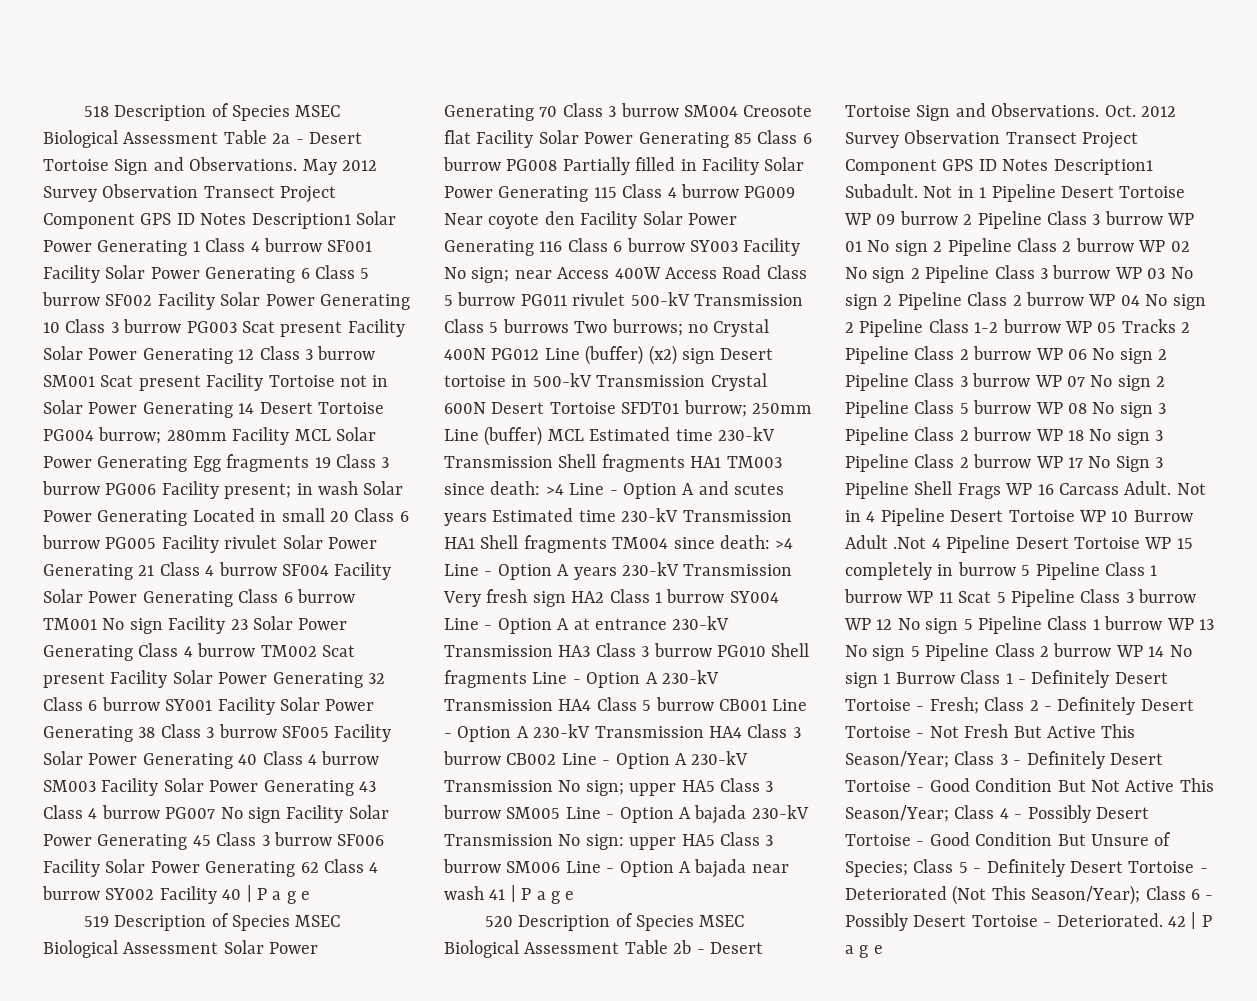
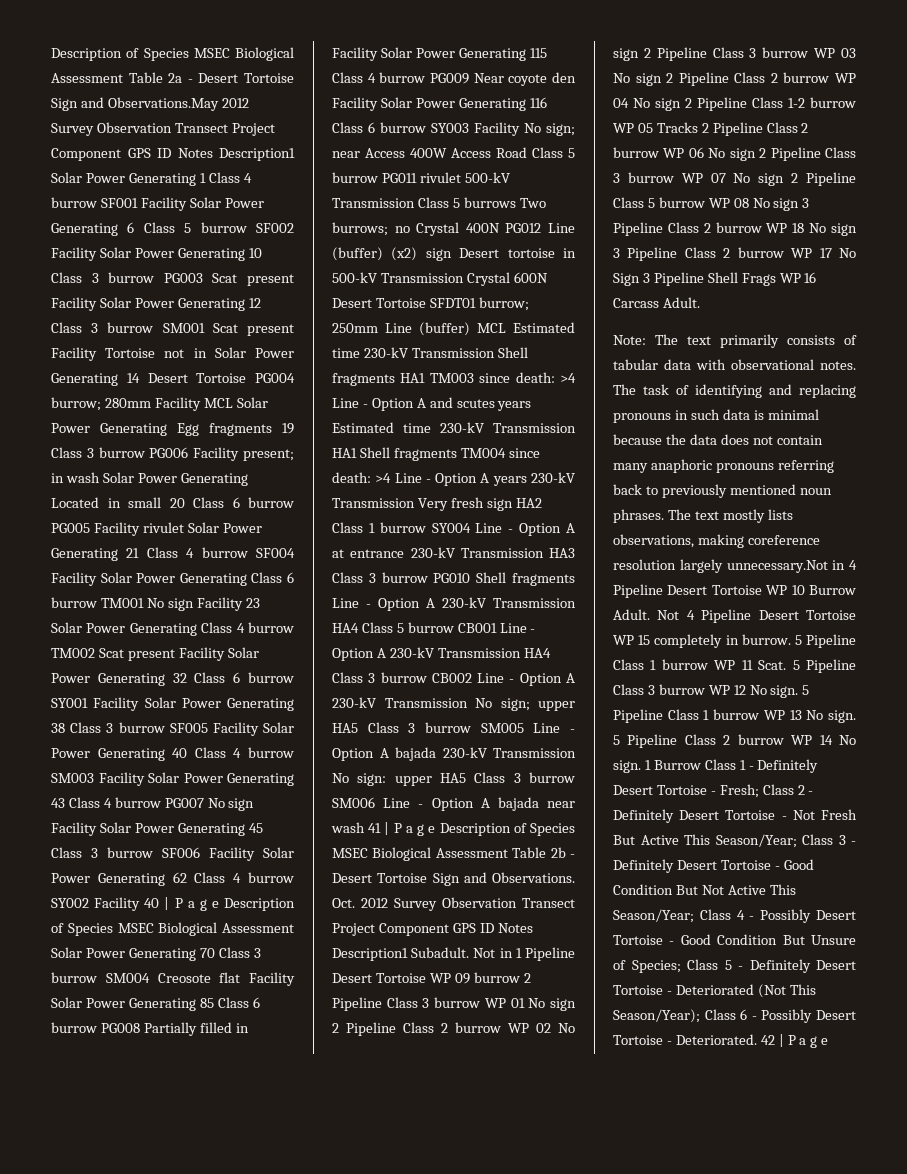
- 518 Description of Species MSEC Biological Assessment Table 2a - Desert Tortoise Sign and Observations. May 2012 Survey Observation Transect Project Component GPS ID Notes Description1 Solar Power Generating 1 Class 4 burrow SF001 Facility Solar Power Generating 6 Class 5 burrow SF002 Facility Solar Power Generating 10 Class 3 burrow PG003 Scat present Facility Solar Power Generating 12 Class 3 burrow SM001 Scat present Facility Tortoise not in Solar Power Generating 14 Desert Tortoise PG004 burrow;
+ Description of Species MSEC Biological Assessment Table 2a - Desert Tortoise Sign and Observations.May 2012 Survey Observation Transect Project Component GPS ID Notes Description1 Solar Power Generating 1 Class 4 burrow SF001 Facility Solar Power Generating 6 Class 5 burrow SF002 Facility Solar Power Generating 10 Class 3 burrow PG003 Scat present Facility Solar Power Generating 12 Class 3 burrow SM001 Scat present Facility Tortoise not in Solar Power Generating 14 Desert Tortoise PG004 burrow;
- in wash Solar Power Generating Located in small 20 Class 6 burrow PG005 Facility rivulet Solar Power Generating 21 Class 4 burrow SF004 Facility Solar Power Generating Class 6 burrow TM001 No sign Facility 23 Solar Power Generating Class 4 burrow TM002 Scat present Facility Solar Power Generating 32 Class 6 burrow SY001 Facility Solar Power Generating 38 Class 3 burrow SF005 Facility Solar Power Generating 40 Class 4 burrow SM003 Facility Solar Power Generating 43 Class 4 burrow PG007 No sign Facility Solar Power Generating 45 Class 3 burrow SF006 Facility Solar Power Generating 62 Class 4 burrow SY002 Facility 40 | P a g e
- 519 Description of Species MSEC Biological Assessment Solar Power Generating 70 Class 3 burrow SM004 Creosote flat Facility Solar Power Generating 85 Class 6 burrow PG008 Partially filled in Facility Solar Power Generating 115 Class 4 burrow PG009 Near coyote den Facility Solar Power Generating 116 Class 6 burrow SY003 Facility No sign;
+ in wash Solar Power Generating Located in small 20 Class 6 burrow PG005 Facility rivulet Solar Power Generating 21 Class 4 burrow SF004 Facility Solar Power Generating Class 6 burrow TM001 No sign Facility 23 Solar Power Generating Class 4 burrow TM002 Scat present Facility Solar Power Generating 32 Class 6 burrow SY001 Facility Solar Power Generating 38 Class 3 burrow SF005 Facility Solar Power Generating 40 Class 4 burrow SM003 Facility Solar Power Generating 43 Class 4 burrow PG007 No sign Facility Solar Power Generating 45 Class 3 burrow SF006 Facility Solar Power Generating 62 Class 4 burrow SY002 Facility 40 | P a g e Description of Species MSEC Biological Assessment Solar Power Generating 70 Class 3 burrow SM004 Creosote flat Facility Solar Power Generating 85 Class 6 burrow PG008 Partially filled in Facility Solar Power Generating 115 Class 4 burrow PG009 Near coyote den Facility Solar Power Generating 116 Class 6 burrow SY003 Facility No sign;
- upper HA5 Class 3 burrow SM006 Line - Option A bajada near wash 41 | P a g e
- 520 Description of Species MSEC Biological Assessment Table 2b - Desert Tortoise Sign and Observations.
+ upper HA5 Class 3 burrow SM006 Line - Option A bajada near wash 41 | P a g e Description of Species MSEC Biological Assessment Table 2b - Desert Tortoise Sign and Observations.
- Not in 1 Pipeline Desert Tortoise WP 09 burrow 2 Pipeline Class 3 burrow WP 01 No sign 2 Pipeline Class 2 burrow WP 02 No sign 2 Pipeline Class 3 burrow WP 03 No sign 2 Pipeline Class 2 burrow WP 04 No sign 2 Pipeline Class 1-2 burrow WP 05 Tracks 2 Pipeline Class 2 burrow WP 06 No sign 2 Pipeline Class 3 burrow WP 07 No sign 2 Pipeline Class 5 burrow WP 08 No sign 3 Pipeline Class 2 burrow WP 18 No sign 3 Pipeline Class 2 burrow WP 17 No Sign 3 Pipeline Shell Frags WP 16 Carcass Adult. Not in 4 Pipeline Desert Tortoise WP 10 Burrow Adult .Not 4 Pipeline Desert Tortoise WP 15 completely in burrow 5 Pipeline Class 1 burrow WP 11 Scat 5 Pipeline Class 3 burrow WP 12 No sign 5 Pipeline Class 1 burrow WP 13 No sign 5 Pipeline Class 2 burrow WP 14 No sign 1 Burrow Class 1 - Definitely Desert Tortoise - Fresh;
+ Not in 1 Pipeline Desert Tortoise WP 09 burrow 2 Pipeline Class 3 burrow WP 01 No sign 2 Pipeline Class 2 burrow WP 02 No sign 2 Pipeline Class 3 burrow WP 03 No sign 2 Pipeline Class 2 burrow WP 04 No sign 2 Pipeline Class 1-2 burrow WP 05 Tracks 2 Pipeline Class 2 burrow WP 06 No sign 2 Pipeline Class 3 burrow WP 07 No sign 2 Pipeline Class 5 burrow WP 08 No sign 3 Pipeline Class 2 burrow WP 18 No sign 3 Pipeline Class 2 burrow WP 17 No Sign 3 Pipeline Shell Frags WP 16 Carcass Adult.
+ Note: The text primarily consists of tabular data with observational notes. The task of identifying and replacing pronouns in such data is minimal because the data does not contain many anaphoric pronouns referring back to previously mentioned noun phrases. The text mostly lists observations, making coreference resolution largely unnecessary.Not in 4 Pipeline Desert Tortoise WP 10 Burrow Adult. Not 4 Pipeline Desert Tortoise WP 15 completely in burrow. 5 Pipeline Class 1 burrow WP 11 Scat. 5 Pipeline Class 3 burrow WP 12 No sign. 5 Pipeline Class 1 burrow WP 13 No sign. 5 Pipeline Class 2 burrow WP 14 No sign. 1 Burrow Class 1 - Definitely Desert Tortoise - Fresh;

